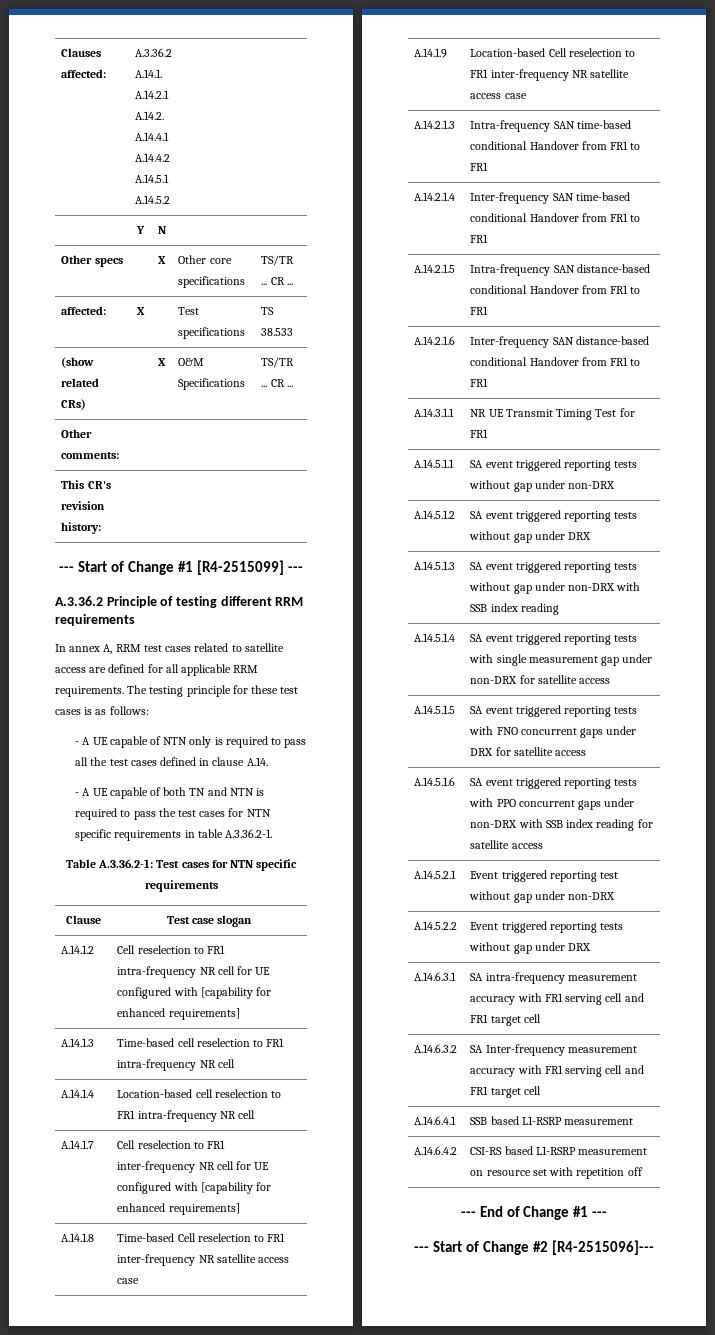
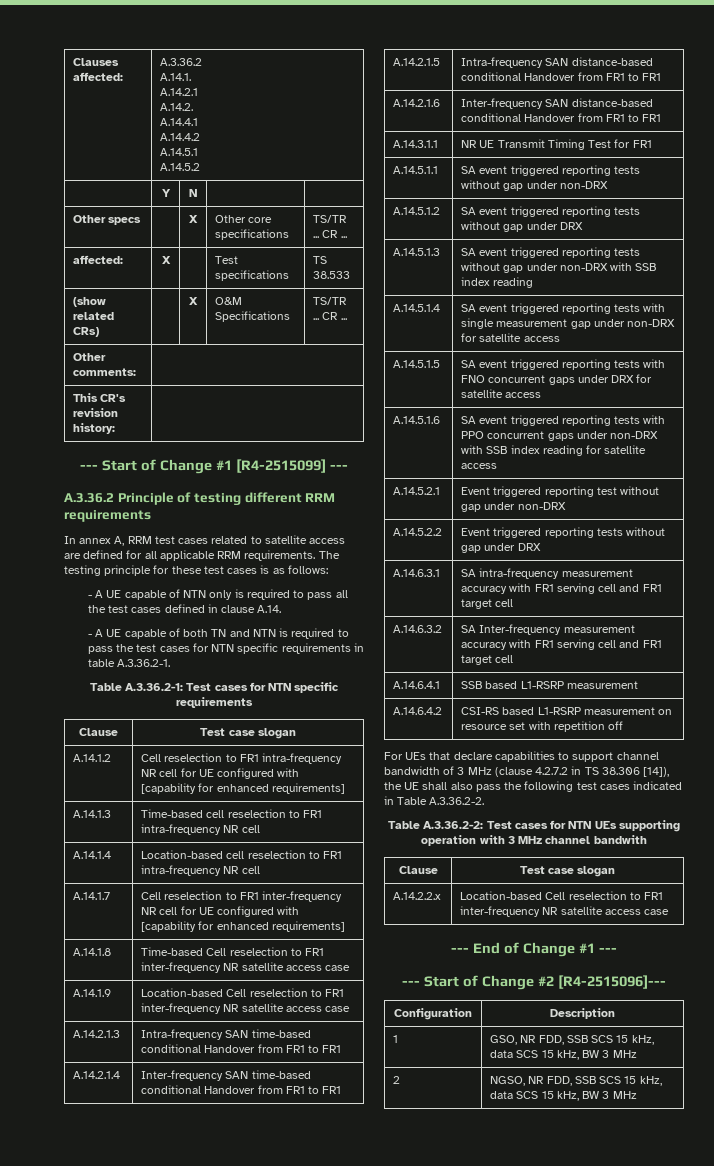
+ For UEs that declare capabilities to support channel bandwidth of 3 MHz (clause 4.2.7.2 in TS 38.306 [14]), the UE shall also pass the following test cases indicated in Table A.3.36.2-2.
+ Table A.3.36.2-2: Test cases for NTN UEs supporting operation with 3 MHz channel bandwith
+ Clause | Test case slogan
+ A.14.2.2.x | Location-based Cell reselection to FR1 inter-frequency NR satellite access case
+ Configuration | Description
+ 1 | GSO, NR FDD, SSB SCS 15 kHz, data SCS 15 kHz, BW 3 MHz
+ 2 | NGSO, NR FDD, SSB SCS 15 kHz, data SCS 15 kHz, BW 3 MHz

